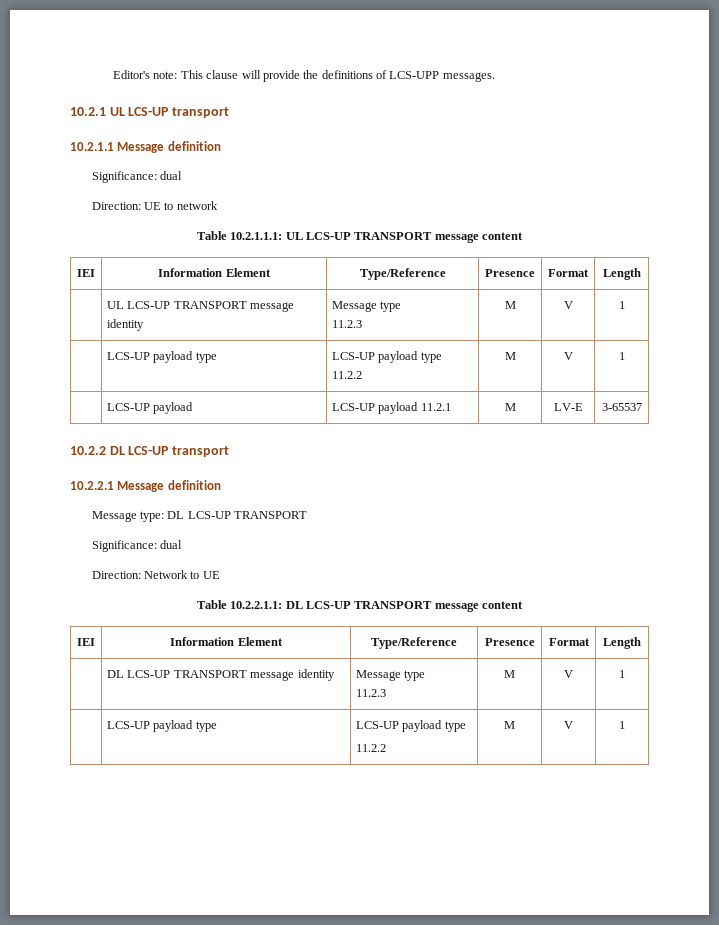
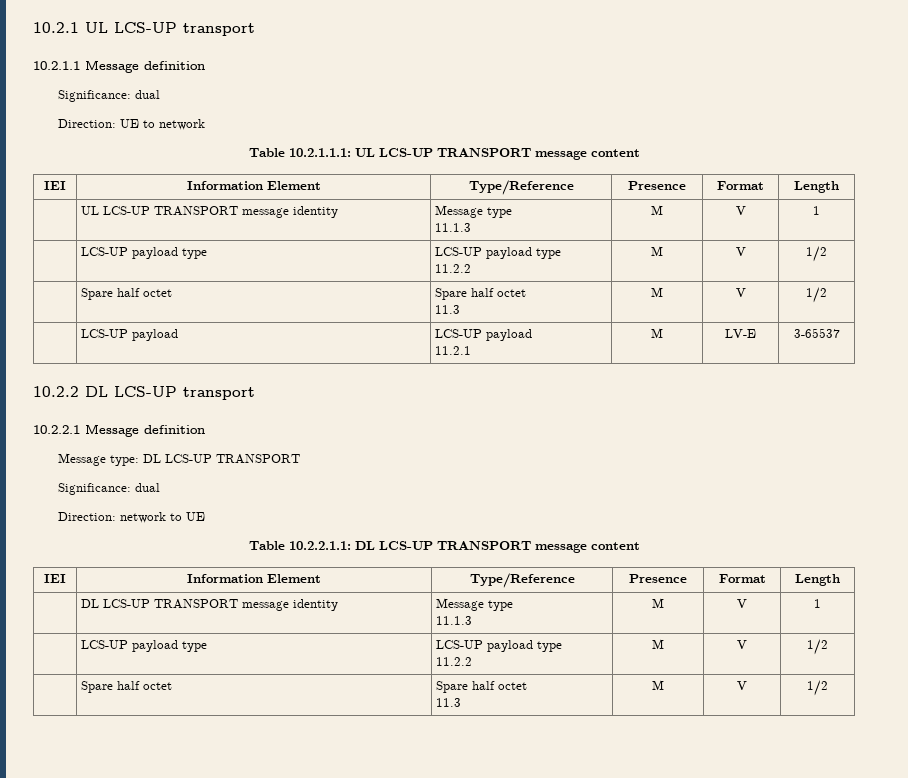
- Editor's note: This clause will provide the definitions of LCS-UPP messages.
  | UL LCS-UP TRANSPORT message identity | Message type
- 11.2.3 | M | V | 1
- | LCS-UP payload type | LCS-UP payload type 11.2.2 | M | V | 1
+ 11.1.3 | M | V | 1
+ | LCS-UP payload type | LCS-UP payload type
+ 11.2.2 | M | V | 1/2
+ | Spare half octet | Spare half octet
+ 11.3 | M | V | 1/2
- | LCS-UP payload | LCS-UP payload 11.2.1 | M | LV-E | 3-65537
+ | LCS-UP payload | LCS-UP payload
+ 11.2.1 | M | LV-E | 3-65537
- Direction: Network to UE
+ Direction: network to UE
  | DL LCS-UP TRANSPORT message identity | Message type
- 11.2.3 | M | V | 1
+ 11.1.3 | M | V | 1
  | LCS-UP payload type | LCS-UP payload type
- 11.2.2 | M | V | 1
+ 11.2.2 | M | V | 1/2
+ | Spare half octet | Spare half octet
+ 11.3 | M | V | 1/2

